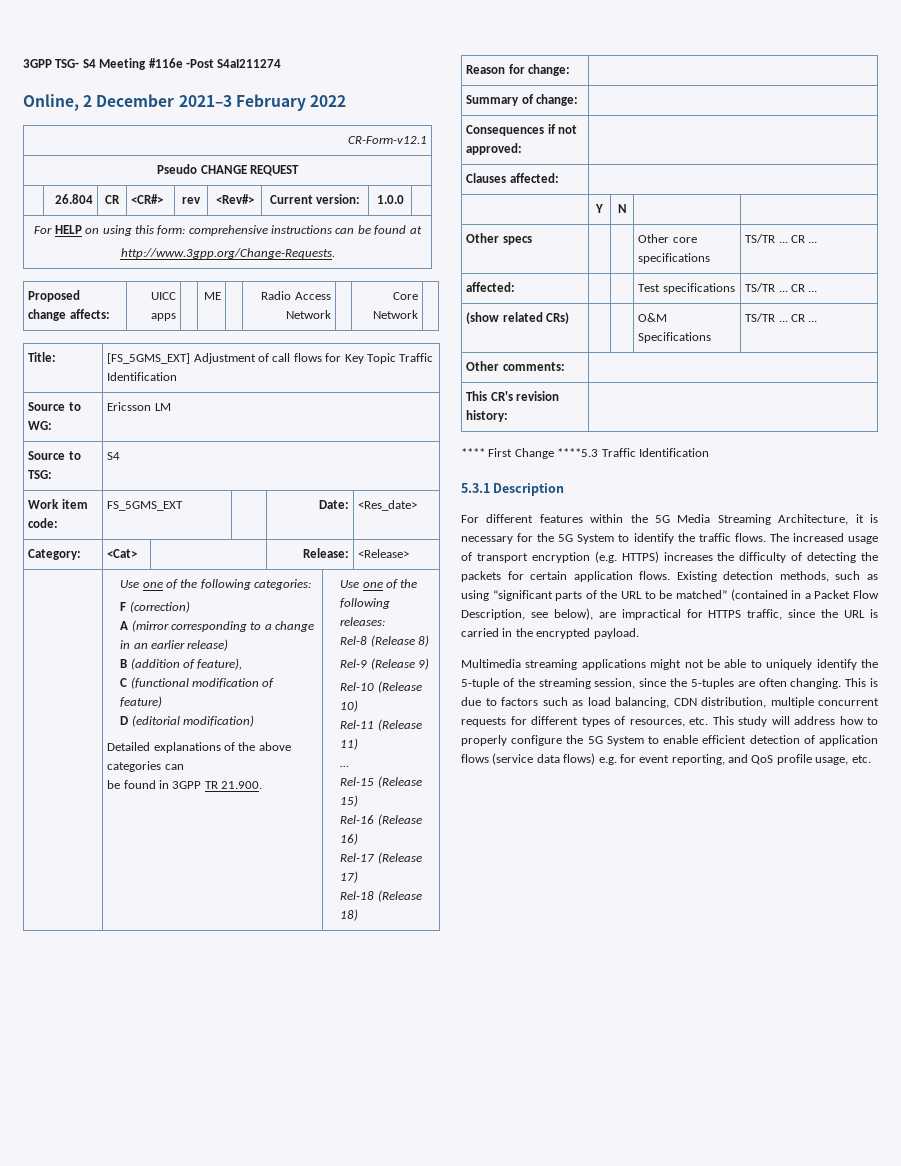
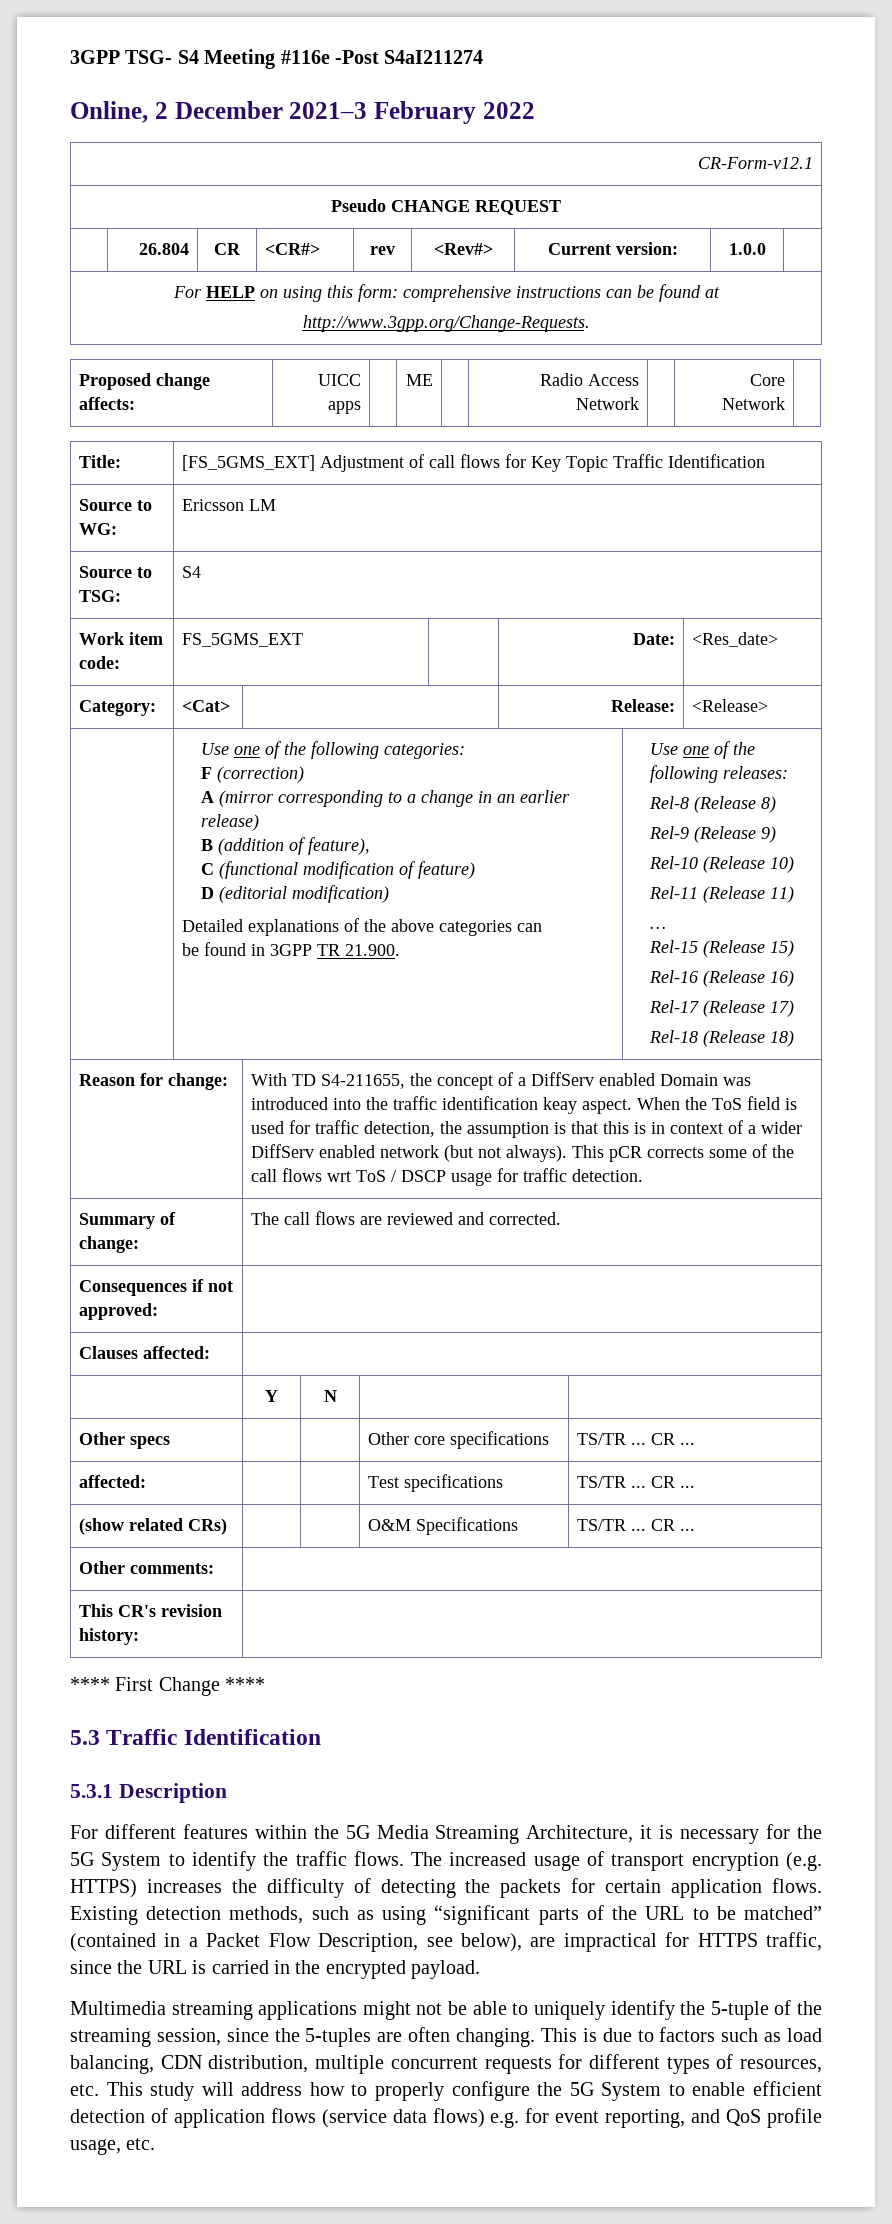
- Summary of change: |
+ With TD S4-211655, the concept of a DiffServ enabled Domain was introduced into the traffic identification keay aspect. When the ToS field is used for traffic detection, the assumption is that this is in context of a wider DiffServ enabled network (but not always). This pCR corrects some of the call flows wrt ToS / DSCP usage for traffic detection.
+ Summary of change: | The call flows are reviewed and corrected.
- **** First Change ****5.3 Traffic Identification
+ **** First Change ****
+ 5.3 Traffic Identification

